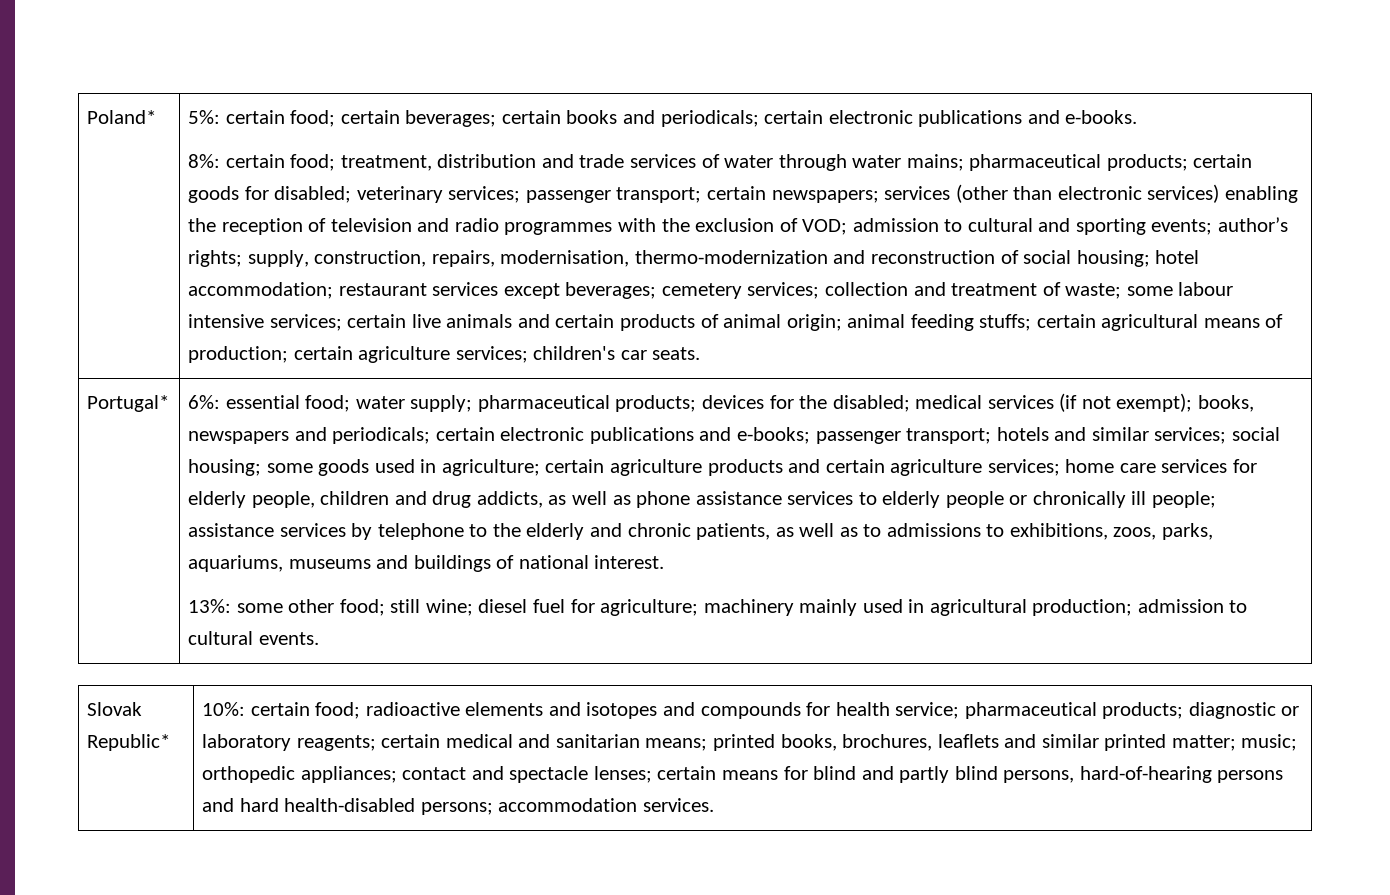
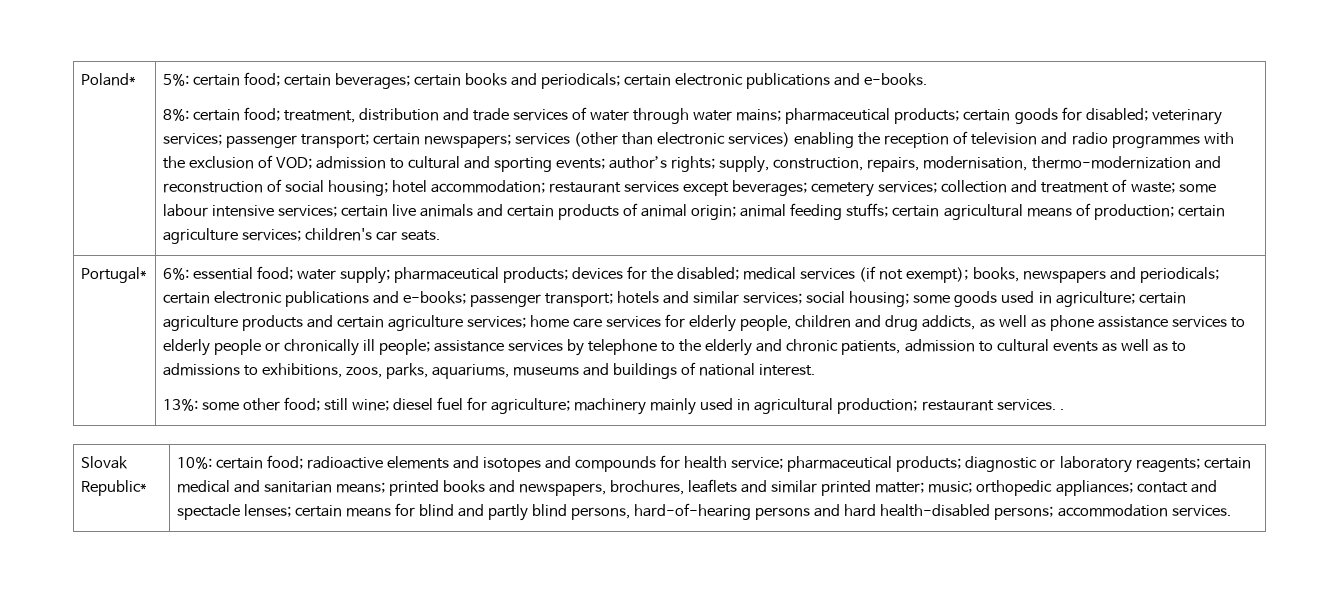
- assistance services by telephone to the elderly and chronic patients, as well as to admissions to exhibitions, zoos, parks, aquariums, museums and buildings of national interest.
+ assistance services by telephone to the elderly and chronic patients, admission to cultural events as well as to admissions to exhibitions, zoos, parks, aquariums, museums and buildings of national interest.
- 13%: some other food; still wine; diesel fuel for agriculture; machinery mainly used in agricultural production; admission to cultural events.
+ 13%: some other food; still wine; diesel fuel for agriculture; machinery mainly used in agricultural production; restaurant services. .
- 10%: certain food; radioactive elements and isotopes and compounds for health service; pharmaceutical products; diagnostic or laboratory reagents; certain medical and sanitarian means; printed books, brochures, leaflets and similar printed matter; music; orthopedic appliances; contact and spectacle lenses; certain means for blind and partly blind persons, hard-of-hearing persons and hard health-disabled persons; accommodation services.
+ 10%: certain food; radioactive elements and isotopes and compounds for health service; pharmaceutical products; diagnostic or laboratory reagents; certain medical and sanitarian means; printed books and newspapers, brochures, leaflets and similar printed matter; music; orthopedic appliances; contact and spectacle lenses; certain means for blind and partly blind persons, hard-of-hearing persons and hard health-disabled persons; accommodation services.

